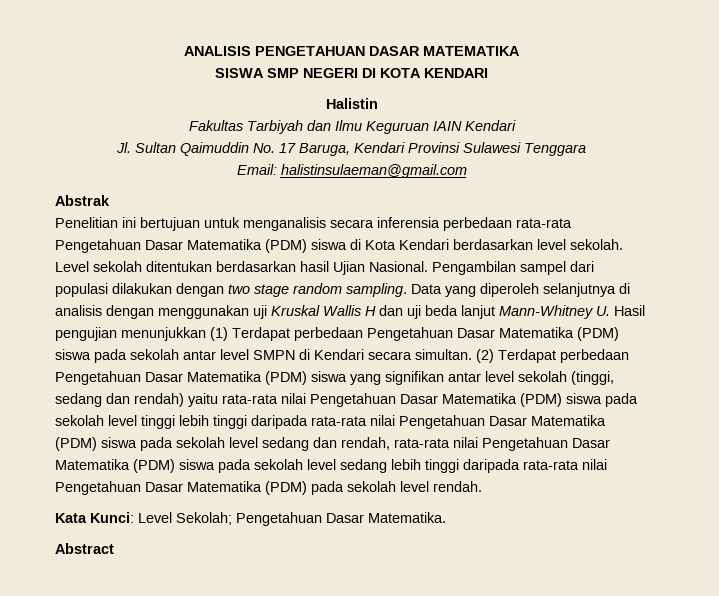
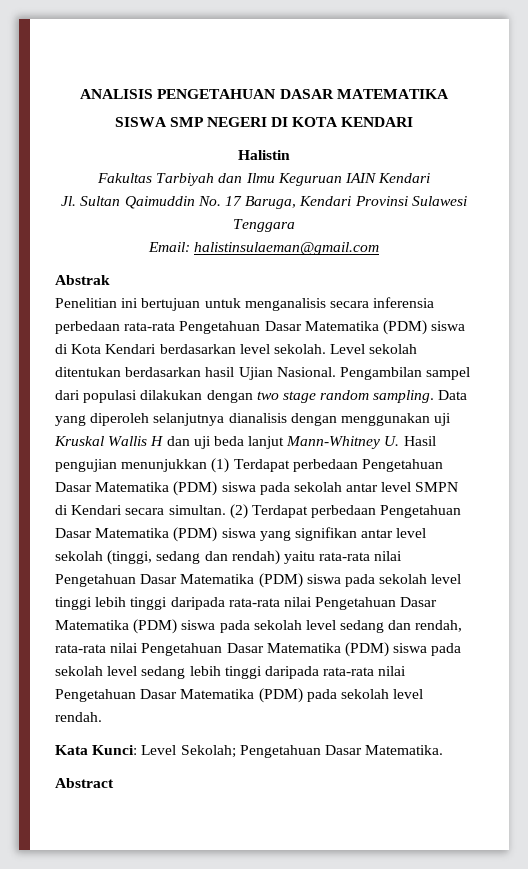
- Data yang diperoleh selanjutnya di analisis dengan menggunakan uji Kruskal Wallis H dan uji beda lanjut Mann-Whitney U. Hasil pengujian menunjukkan (1) Terdapat perbedaan Pengetahuan Dasar Matematika (PDM) siswa pada sekolah antar level SMPN di Kendari secara simultan.
+ Data yang diperoleh selanjutnya dianalisis dengan menggunakan uji Kruskal Wallis H dan uji beda lanjut Mann-Whitney U. Hasil pengujian menunjukkan (1) Terdapat perbedaan Pengetahuan Dasar Matematika (PDM) siswa pada sekolah antar level SMPN di Kendari secara simultan.

